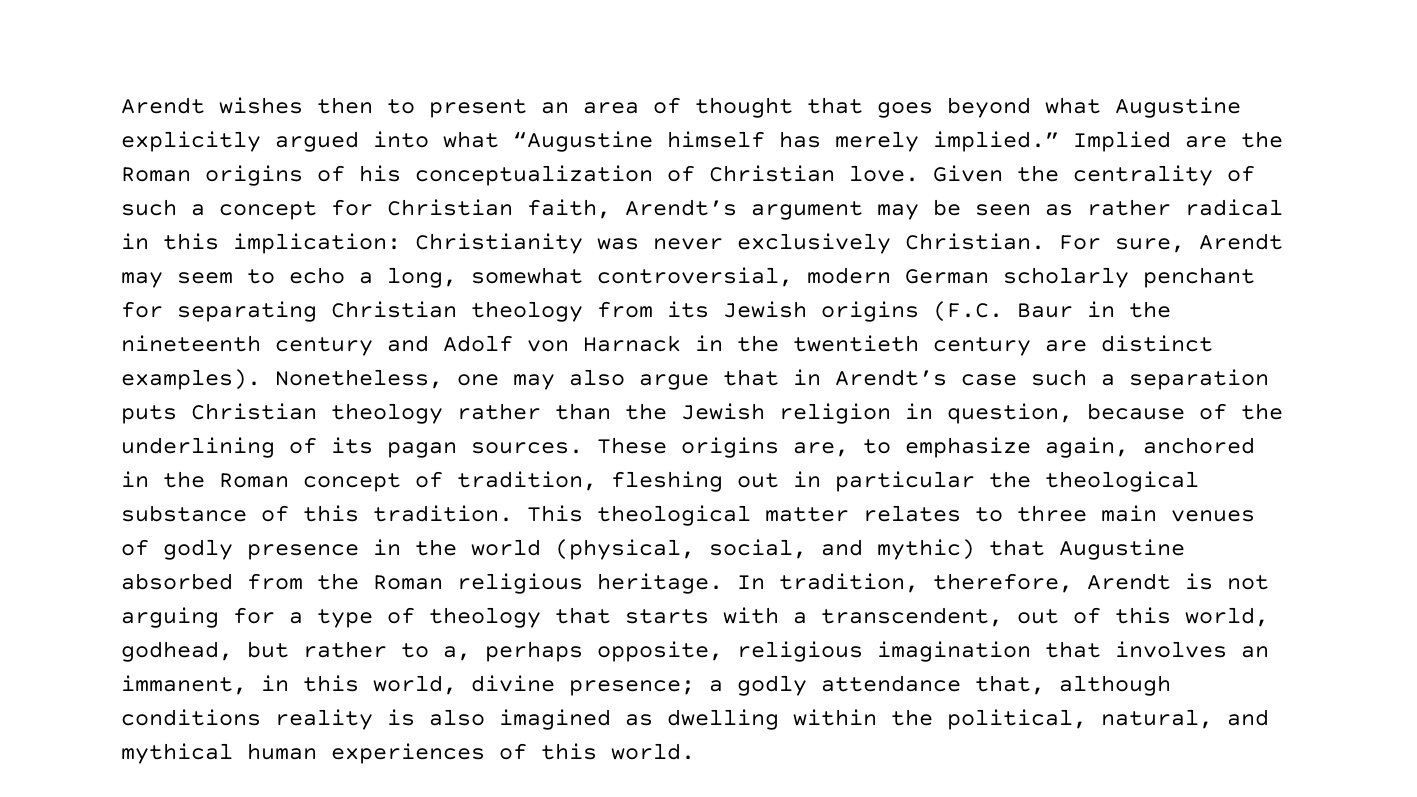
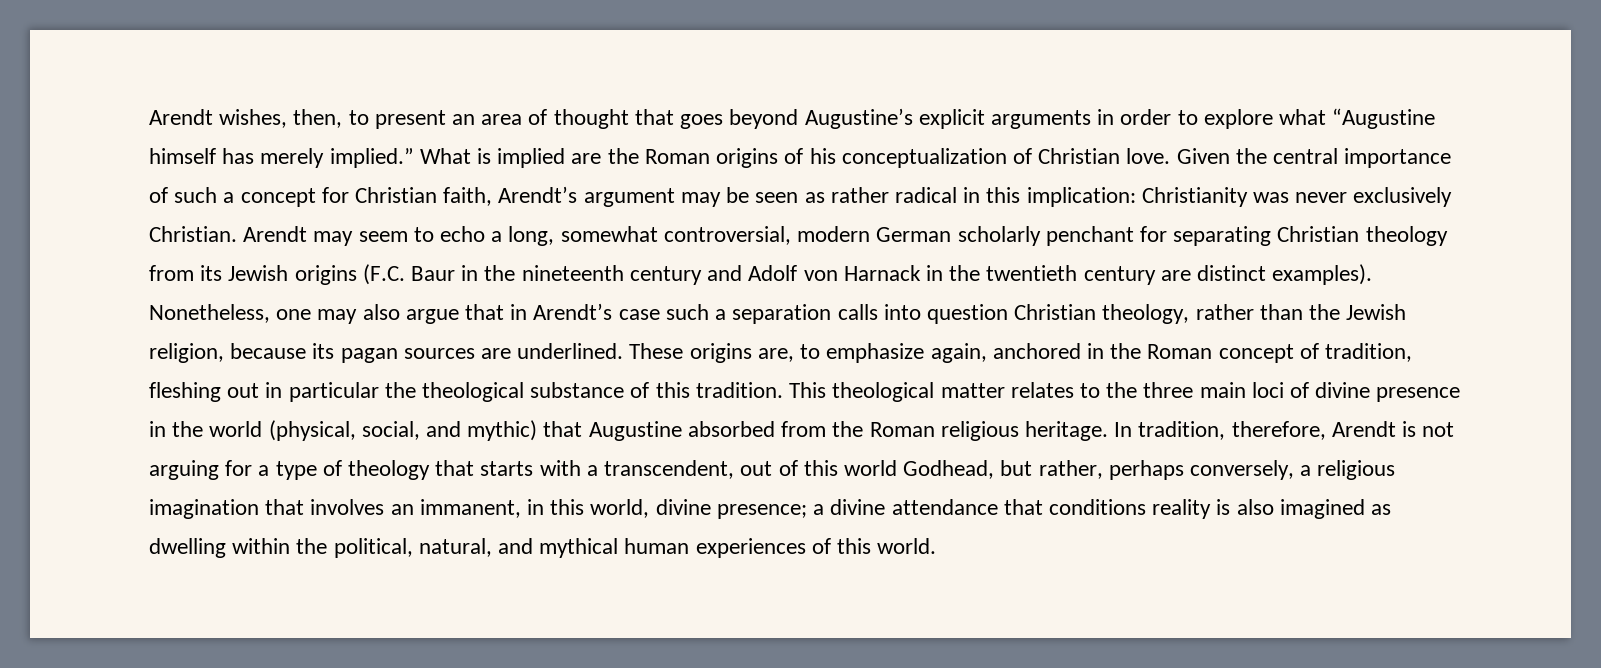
- Arendt wishes then to present an area of thought that goes beyond what Augustine explicitly argued into what “Augustine himself has merely implied.”
+ Arendt wishes, then, to present an area of thought that goes beyond Augustine’s explicit arguments in order to explore what “Augustine himself has merely implied.”
- Implied are the Roman origins of his conceptualization of Christian love.
+ What is implied are the Roman origins of his conceptualization of Christian love.
- Given the centrality of such a concept for Christian faith, Arendt’s argument may be seen as rather radical in this implication: Christianity was never exclusively Christian.
+ Given the central importance of such a concept for Christian faith, Arendt’s argument may be seen as rather radical in this implication: Christianity was never exclusively Christian.
- For sure, Arendt may seem to echo a long, somewhat controversial, modern German scholarly penchant for separating Christian theology from its Jewish origins (F.C. Baur in the nineteenth century and Adolf von Harnack in the twentieth century are distinct examples).
+ Arendt may seem to echo a long, somewhat controversial, modern German scholarly penchant for separating Christian theology from its Jewish origins (F.C. Baur in the nineteenth century and Adolf von Harnack in the twentieth century are distinct examples).
- Nonetheless, one may also argue that in Arendt’s case such a separation puts Christian theology rather than the Jewish religion in question, because of the underlining of its pagan sources.
+ Nonetheless, one may also argue that in Arendt’s case such a separation calls into question Christian theology, rather than the Jewish religion, because its pagan sources are underlined.
- This theological matter relates to three main venues of godly presence in the world (physical, social, and mythic) that Augustine absorbed from the Roman religious heritage.
+ This theological matter relates to the three main loci of divine presence in the world (physical, social, and mythic) that Augustine absorbed from the Roman religious heritage.
- In tradition, therefore, Arendt is not arguing for a type of theology that starts with a transcendent, out of this world, godhead, but rather to a, perhaps opposite, religious imagination that involves an immanent, in this world, divine presence; a godly attendance that, although conditions reality is also imagined as dwelling within the political, natural, and mythical human experiences of this world.
+ In tradition, therefore, Arendt is not arguing for a type of theology that starts with a transcendent, out of this world Godhead, but rather, perhaps conversely, a religious imagination that involves an immanent, in this world, divine presence; a divine attendance that conditions reality is also imagined as dwelling within the political, natural, and mythical human experiences of this world.

